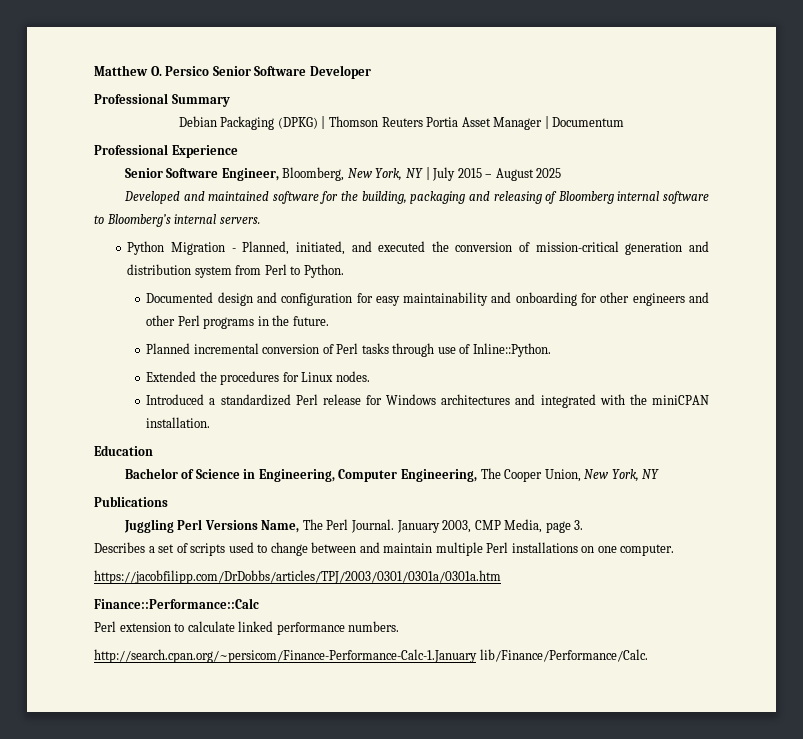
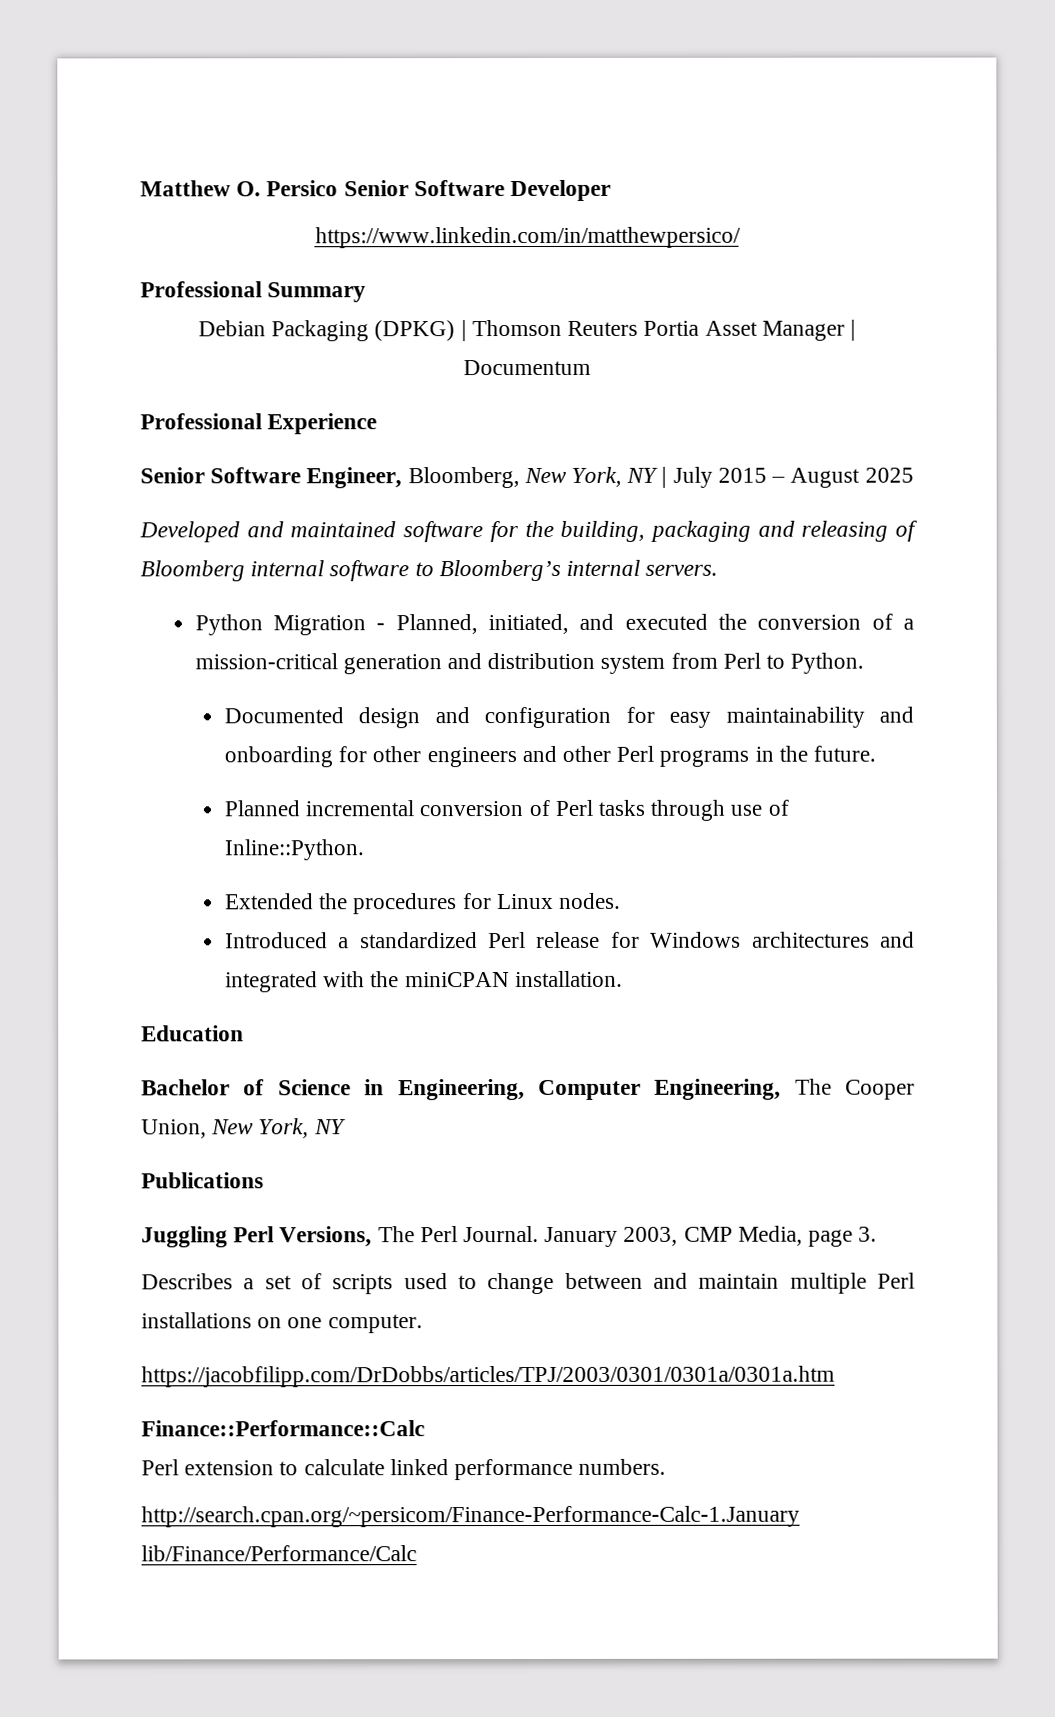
+ https://www.linkedin.com/in/matthewpersico/
- Python Migration - Planned, initiated, and executed the conversion of mission-critical generation and distribution system from Perl to Python.
+ Python Migration - Planned, initiated, and executed the conversion of a mission-critical generation and distribution system from Perl to Python.
- Juggling Perl Versions Name, The Perl Journal.
+ Juggling Perl Versions, The Perl Journal.
- http://search.cpan.org/~persicom/Finance-Performance-Calc-1.January lib/Finance/Performance/Calc.
+ http://search.cpan.org/~persicom/Finance-Performance-Calc-1.January lib/Finance/Performance/Calc

